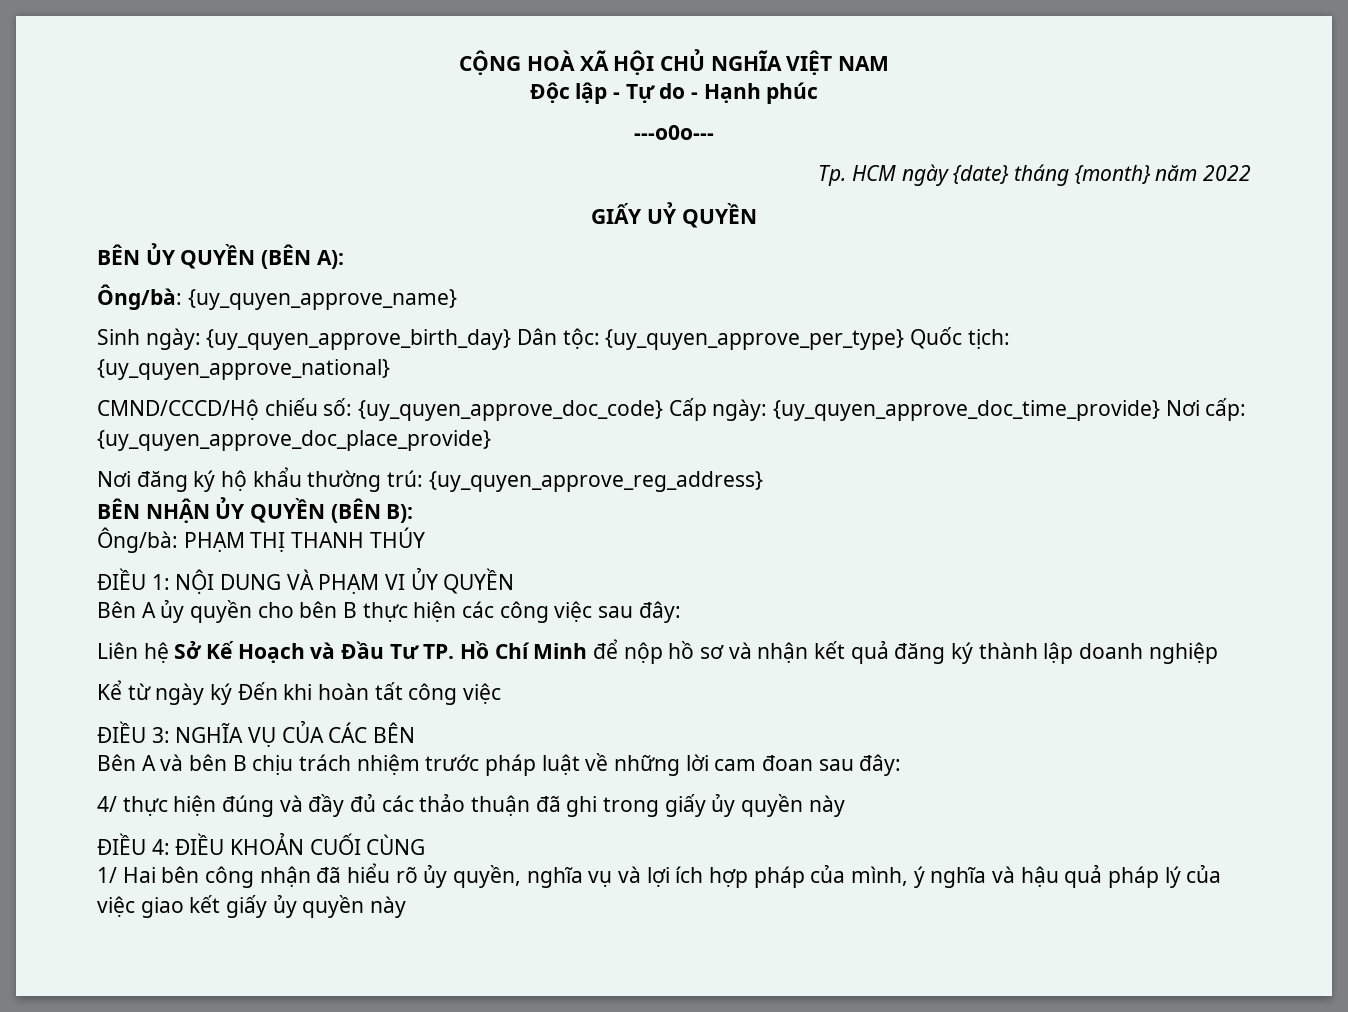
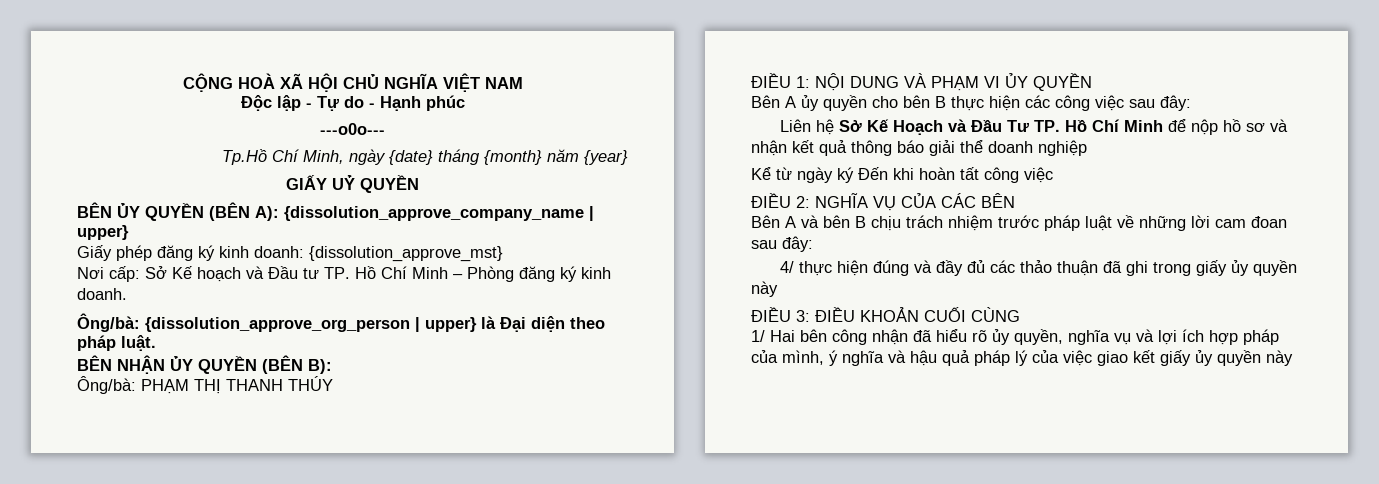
- Tp. HCM ngày {date} tháng {month} năm 2022
+ Tp.Hồ Chí Minh, ngày {date} tháng {month} năm {year}
- BÊN ỦY QUYỀN (BÊN A):
- Ông/bà: {uy_quyen_approve_name}
- Sinh ngày: {uy_quyen_approve_birth_day} Dân tộc: {uy_quyen_approve_per_type} Quốc tịch: {uy_quyen_approve_national}
- CMND/CCCD/Hộ chiếu số: {uy_quyen_approve_doc_code} Cấp ngày: {uy_quyen_approve_doc_time_provide} Nơi cấp: {uy_quyen_approve_doc_place_provide}
- Nơi đăng ký hộ khẩu thường trú: {uy_quyen_approve_reg_address}
+ BÊN ỦY QUYỀN (BÊN A): {dissolution_approve_company_name | upper}
+ Giấy phép đăng ký kinh doanh: {dissolution_approve_mst}
+ Nơi cấp: Sở Kế hoạch và Đầu tư TP. Hồ Chí Minh – Phòng đăng ký kinh doanh.
+ Ông/bà: {dissolution_approve_org_person | upper} là Đại diện theo pháp luật.
- Liên hệ Sở Kế Hoạch và Đầu Tư TP. Hồ Chí Minh để nộp hồ sơ và nhận kết quả đăng ký thành lập doanh nghiệp
+ Liên hệ Sở Kế Hoạch và Đầu Tư TP. Hồ Chí Minh để nộp hồ sơ và nhận kết quả thông báo giải thể doanh nghiệp
- ĐIỀU 3: NGHĨA VỤ CỦA CÁC BÊN
+ ĐIỀU 2: NGHĨA VỤ CỦA CÁC BÊN
- ĐIỀU 4: ĐIỀU KHOẢN CUỐI CÙNG
+ ĐIỀU 3: ĐIỀU KHOẢN CUỐI CÙNG

